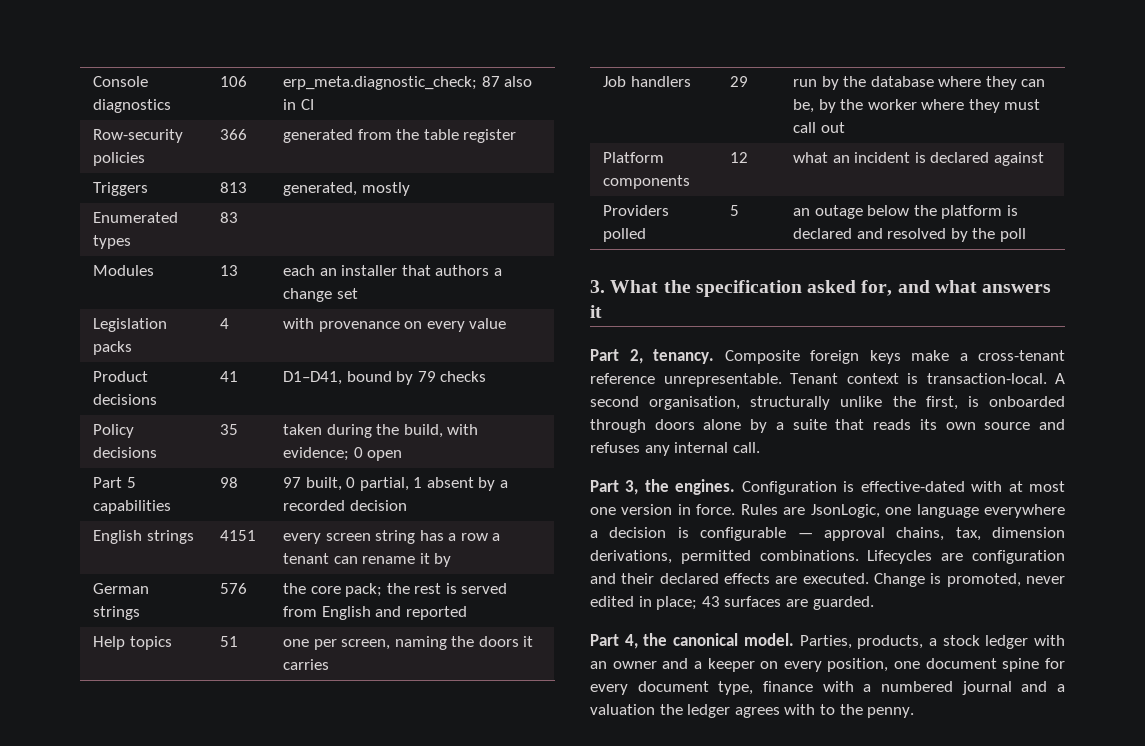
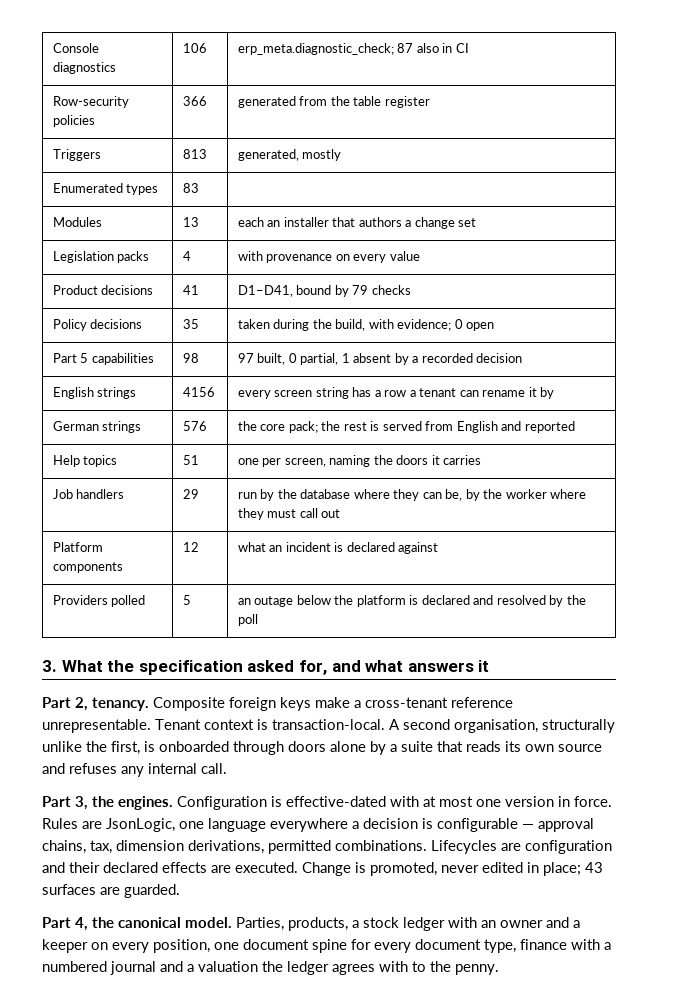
- English strings | 4151 | every screen string has a row a tenant can rename it by
+ English strings | 4156 | every screen string has a row a tenant can rename it by

